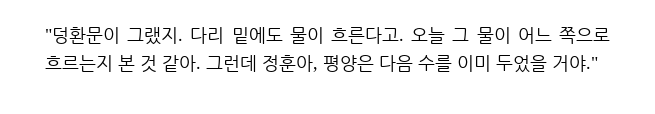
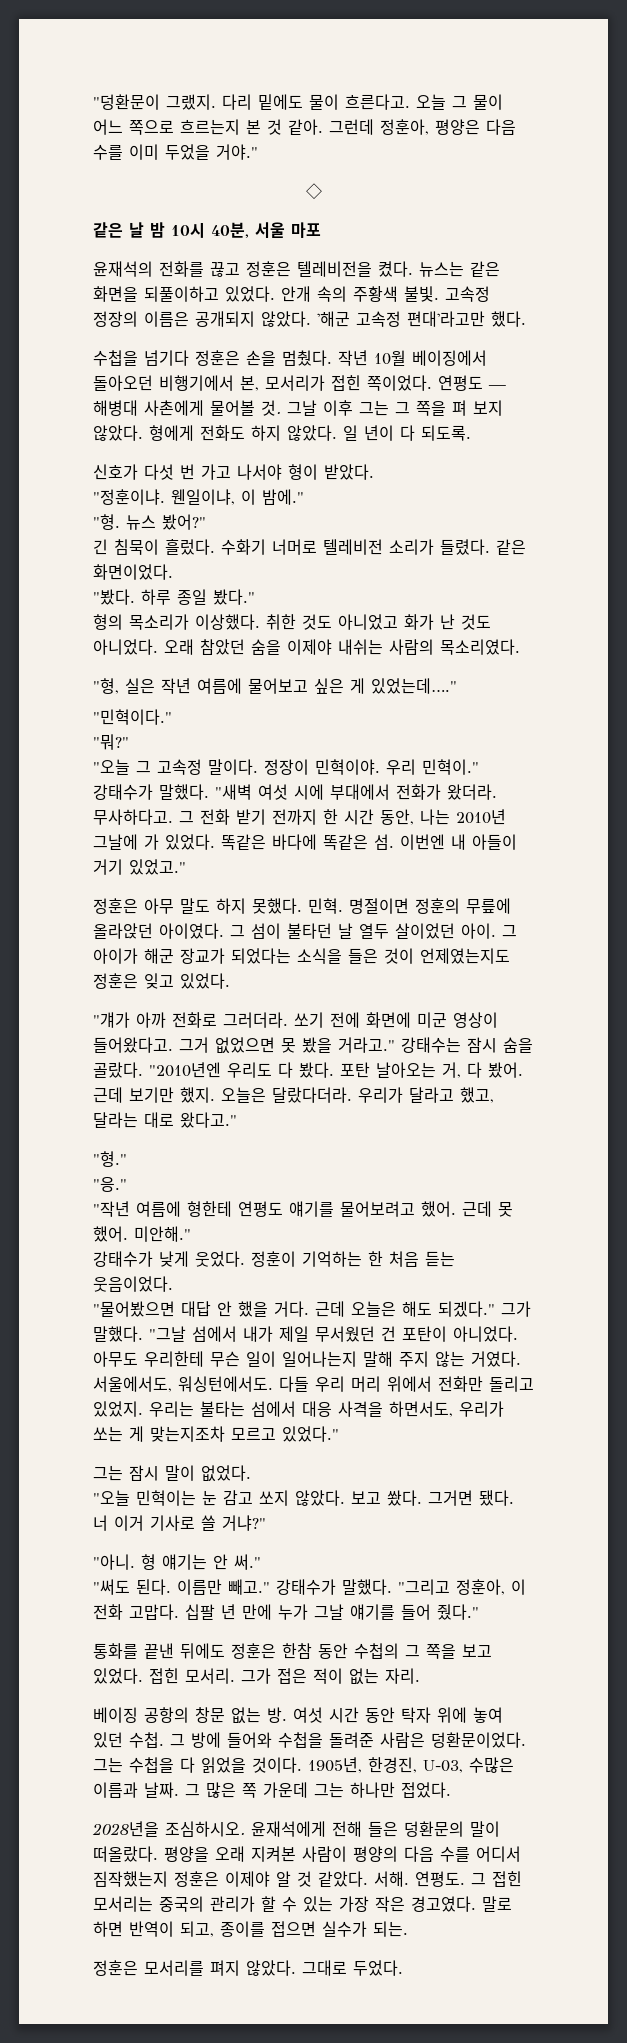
+ ◇
+ 같은 날 밤 10시 40분, 서울 마포
+ 윤재석의 전화를 끊고 정훈은 텔레비전을 켰다. 뉴스는 같은 화면을 되풀이하고 있었다. 안개 속의 주황색 불빛. 고속정 정장의 이름은 공개되지 않았다. '해군 고속정 편대'라고만 했다.
+ 수첩을 넘기다 정훈은 손을 멈췄다. 작년 10월 베이징에서 돌아오던 비행기에서 본, 모서리가 접힌 쪽이었다. 연평도 — 해병대 사촌에게 물어볼 것. 그날 이후 그는 그 쪽을 펴 보지 않았다. 형에게 전화도 하지 않았다. 일 년이 다 되도록.
+ 신호가 다섯 번 가고 나서야 형이 받았다.
+ "정훈이냐. 웬일이냐, 이 밤에."
+ "형. 뉴스 봤어?"
+ 긴 침묵이 흘렀다. 수화기 너머로 텔레비전 소리가 들렸다. 같은 화면이었다.
+ "봤다. 하루 종일 봤다."
+ 형의 목소리가 이상했다. 취한 것도 아니었고 화가 난 것도 아니었다. 오래 참았던 숨을 이제야 내쉬는 사람의 목소리였다.
+ "형, 실은 작년 여름에 물어보고 싶은 게 있었는데…."
+ "민혁이다."
+ "뭐?"
+ "오늘 그 고속정 말이다. 정장이 민혁이야. 우리 민혁이." 강태수가 말했다. "새벽 여섯 시에 부대에서 전화가 왔더라. 무사하다고. 그 전화 받기 전까지 한 시간 동안, 나는 2010년 그날에 가 있었다. 똑같은 바다에 똑같은 섬. 이번엔 내 아들이 거기 있었고."
+ 정훈은 아무 말도 하지 못했다. 민혁. 명절이면 정훈의 무릎에 올라앉던 아이였다. 그 섬이 불타던 날 열두 살이었던 아이. 그 아이가 해군 장교가 되었다는 소식을 들은 것이 언제였는지도 정훈은 잊고 있었다.
+ "걔가 아까 전화로 그러더라. 쏘기 전에 화면에 미군 영상이 들어왔다고. 그거 없었으면 못 봤을 거라고." 강태수는 잠시 숨을 골랐다. "2010년엔 우리도 다 봤다. 포탄 날아오는 거, 다 봤어. 근데 보기만 했지. 오늘은 달랐다더라. 우리가 달라고 했고, 달라는 대로 왔다고."
+ "형."
+ "응."
+ "작년 여름에 형한테 연평도 얘기를 물어보려고 했어. 근데 못 했어. 미안해."
+ 강태수가 낮게 웃었다. 정훈이 기억하는 한 처음 듣는 웃음이었다.
+ "물어봤으면 대답 안 했을 거다. 근데 오늘은 해도 되겠다." 그가 말했다. "그날 섬에서 내가 제일 무서웠던 건 포탄이 아니었다. 아무도 우리한테 무슨 일이 일어나는지 말해 주지 않는 거였다. 서울에서도, 워싱턴에서도. 다들 우리 머리 위에서 전화만 돌리고 있었지. 우리는 불타는 섬에서 대응 사격을 하면서도, 우리가 쏘는 게 맞는지조차 모르고 있었다."
+ 그는 잠시 말이 없었다.
+ "오늘 민혁이는 눈 감고 쏘지 않았다. 보고 쐈다. 그거면 됐다. 너 이거 기사로 쓸 거냐?"
+ "아니. 형 얘기는 안 써."
+ "써도 된다. 이름만 빼고." 강태수가 말했다. "그리고 정훈아, 이 전화 고맙다. 십팔 년 만에 누가 그날 얘기를 들어 줬다."
+ 통화를 끝낸 뒤에도 정훈은 한참 동안 수첩의 그 쪽을 보고 있었다. 접힌 모서리. 그가 접은 적이 없는 자리.
+ 베이징 공항의 창문 없는 방. 여섯 시간 동안 탁자 위에 놓여 있던 수첩. 그 방에 들어와 수첩을 돌려준 사람은 덩환문이었다. 그는 수첩을 다 읽었을 것이다. 1905년, 한경진, U-03, 수많은 이름과 날짜. 그 많은 쪽 가운데 그는 하나만 접었다.
+ 2028년을 조심하시오. 윤재석에게 전해 들은 덩환문의 말이 떠올랐다. 평양을 오래 지켜본 사람이 평양의 다음 수를 어디서 짐작했는지 정훈은 이제야 알 것 같았다. 서해. 연평도. 그 접힌 모서리는 중국의 관리가 할 수 있는 가장 작은 경고였다. 말로 하면 반역이 되고, 종이를 접으면 실수가 되는.
+ 정훈은 모서리를 펴지 않았다. 그대로 두었다.

